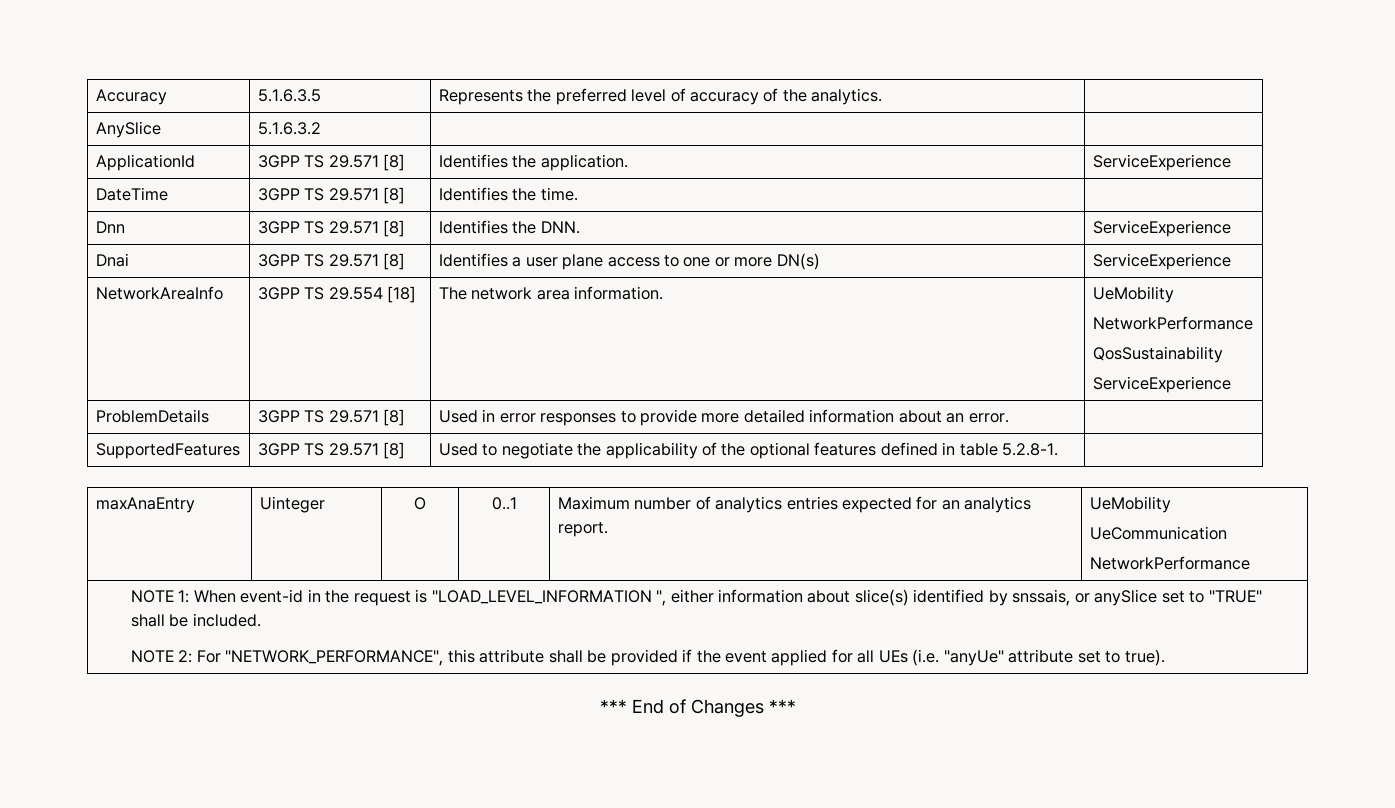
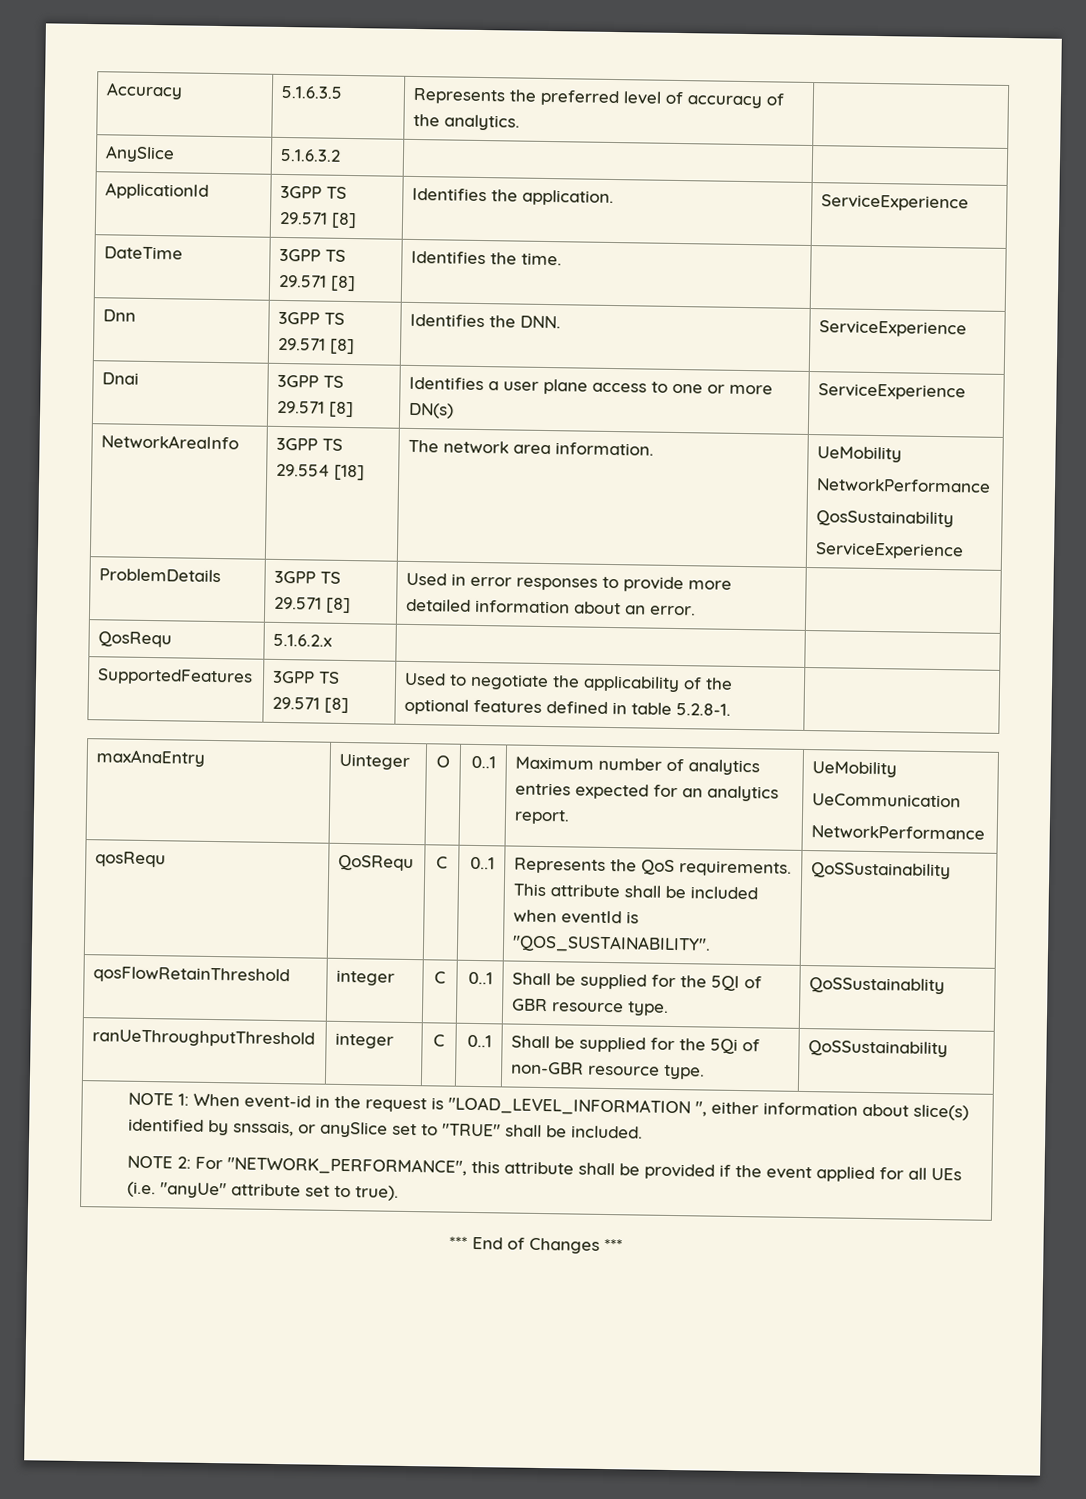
+ QosRequ | 5.1.6.2.x | |
+ qosRequ | QoSRequ | C | 0..1 | Represents the QoS requirements. This attribute shall be included when eventId is "QOS_SUSTAINABILITY". | QoSSustainability
+ qosFlowRetainThreshold | integer | C | 0..1 | Shall be supplied for the 5QI of GBR resource type. | QoSSustainablity
+ ranUeThroughputThreshold | integer | C | 0..1 | Shall be supplied for the 5Qi of non-GBR resource type. | QoSSustainability

